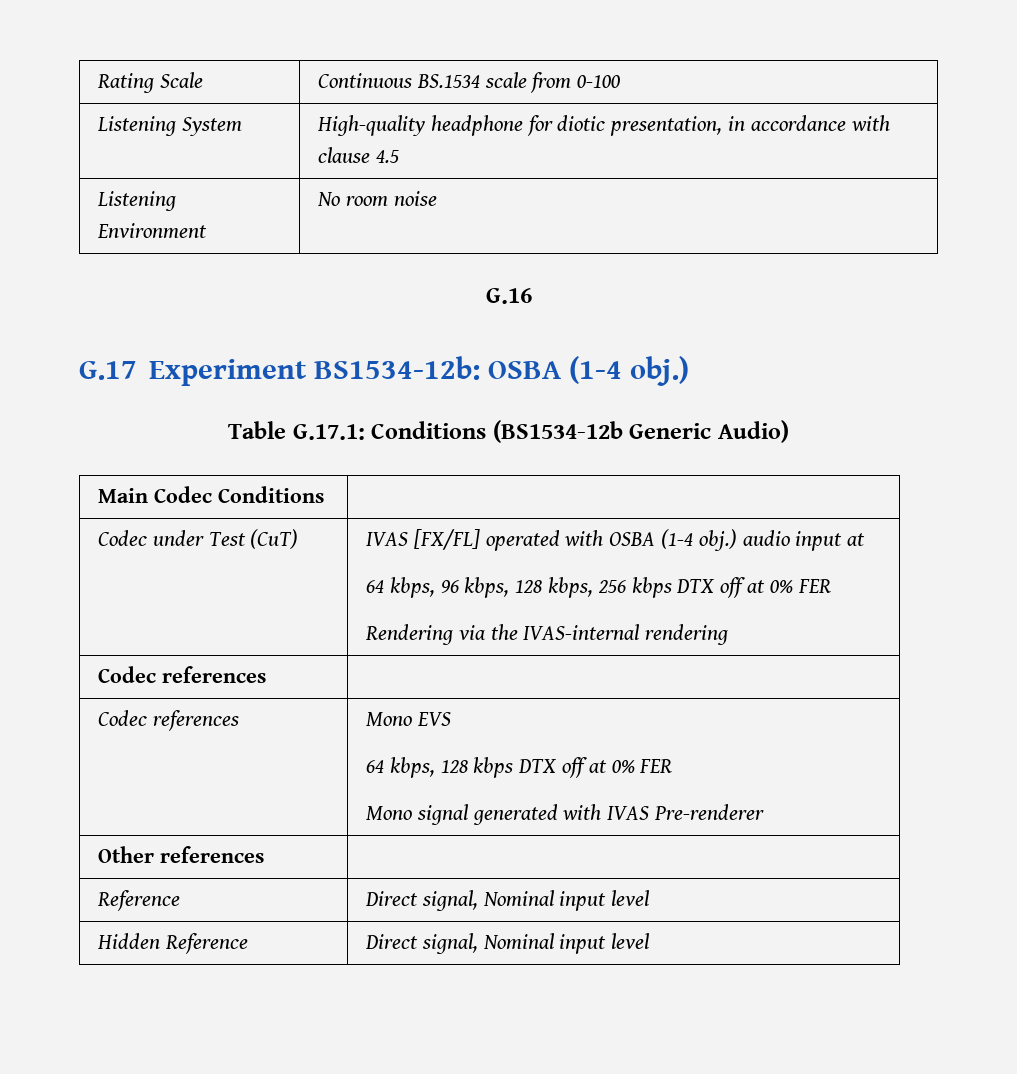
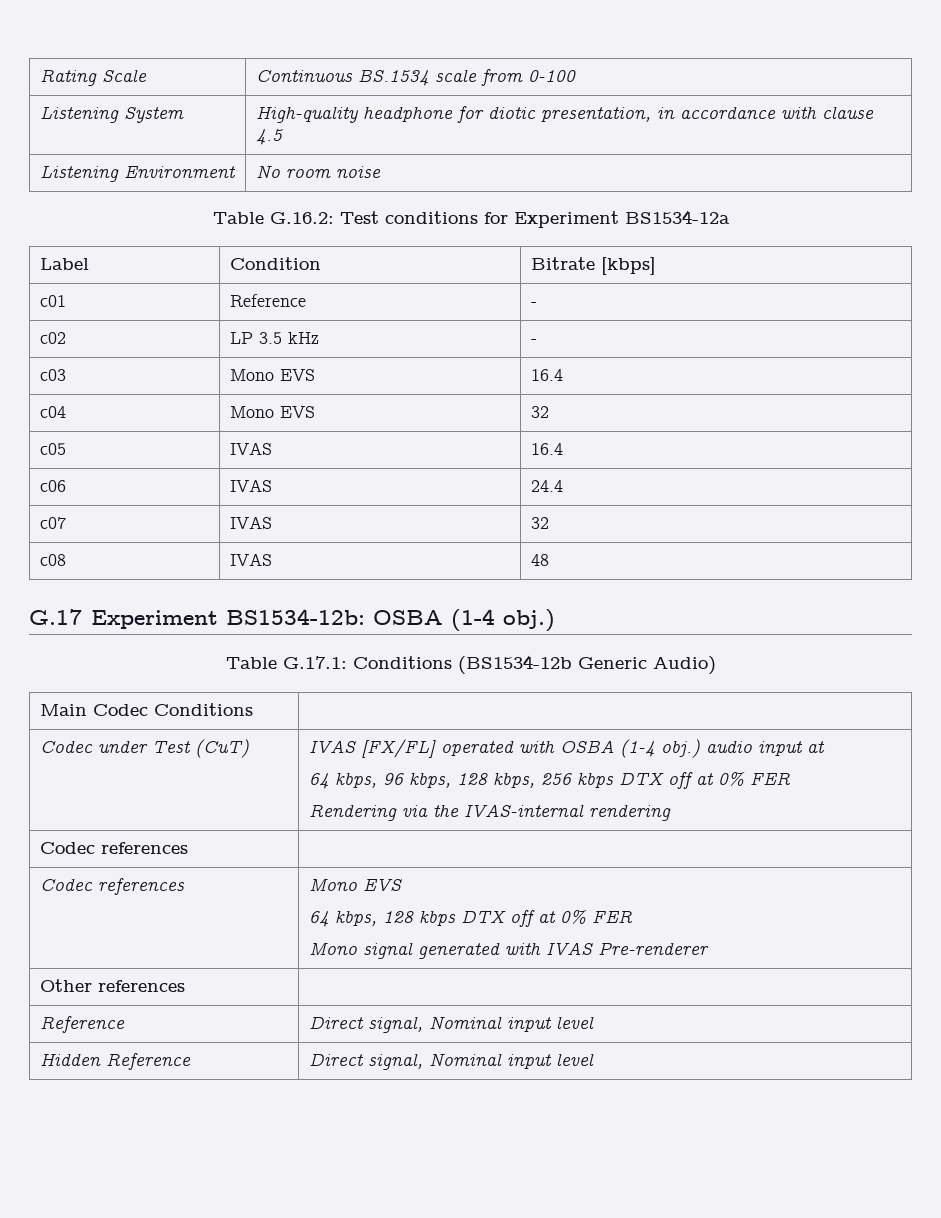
- G.16
+ Table G.16.2: Test conditions for Experiment BS1534-12a
+ Label | Condition | Bitrate [kbps]
+ c01 | Reference | -
+ c02 | LP 3.5 kHz | -
+ c03 | Mono EVS | 16.4
+ c04 | Mono EVS | 32
+ c05 | IVAS | 16.4
+ c06 | IVAS | 24.4
+ c07 | IVAS | 32
+ c08 | IVAS | 48

